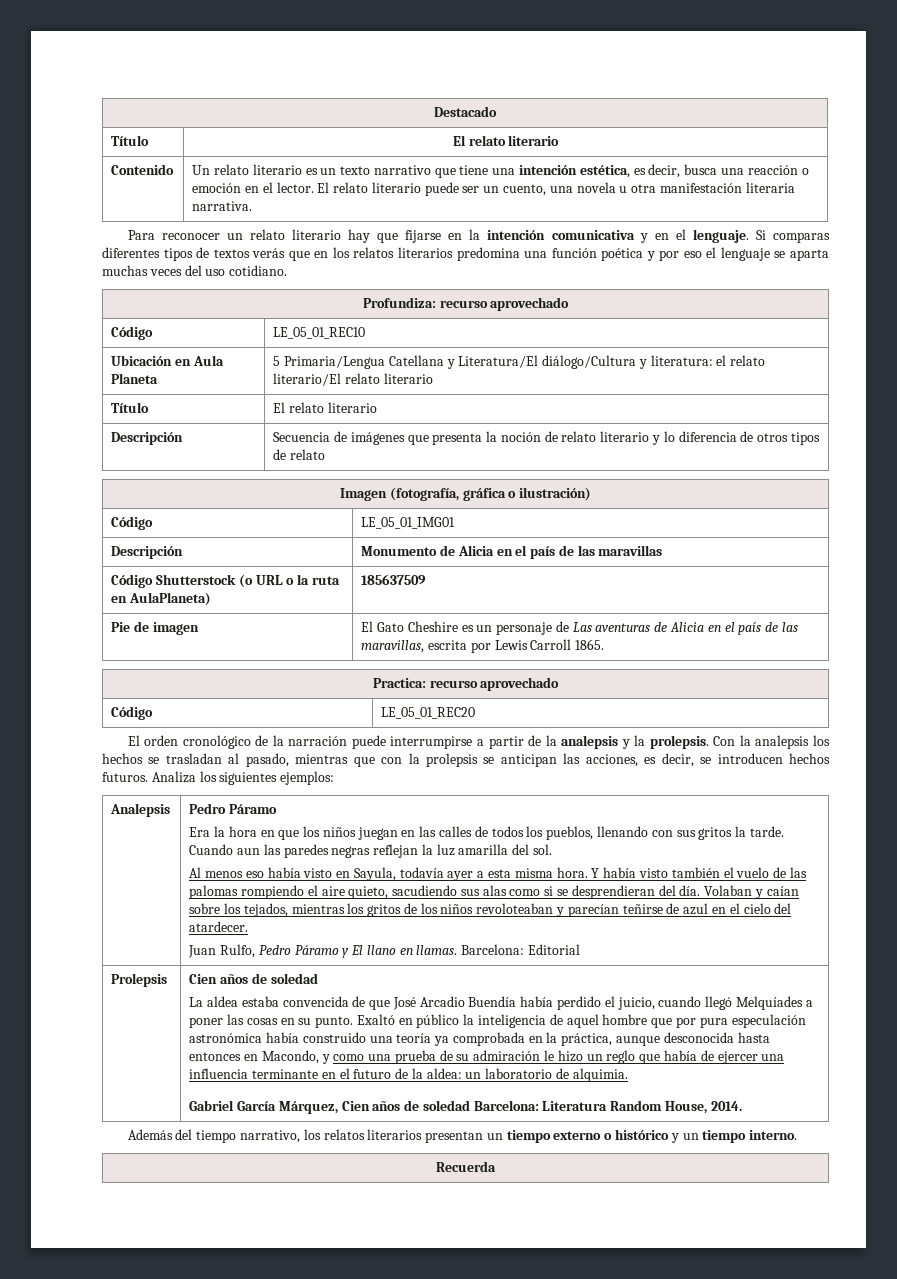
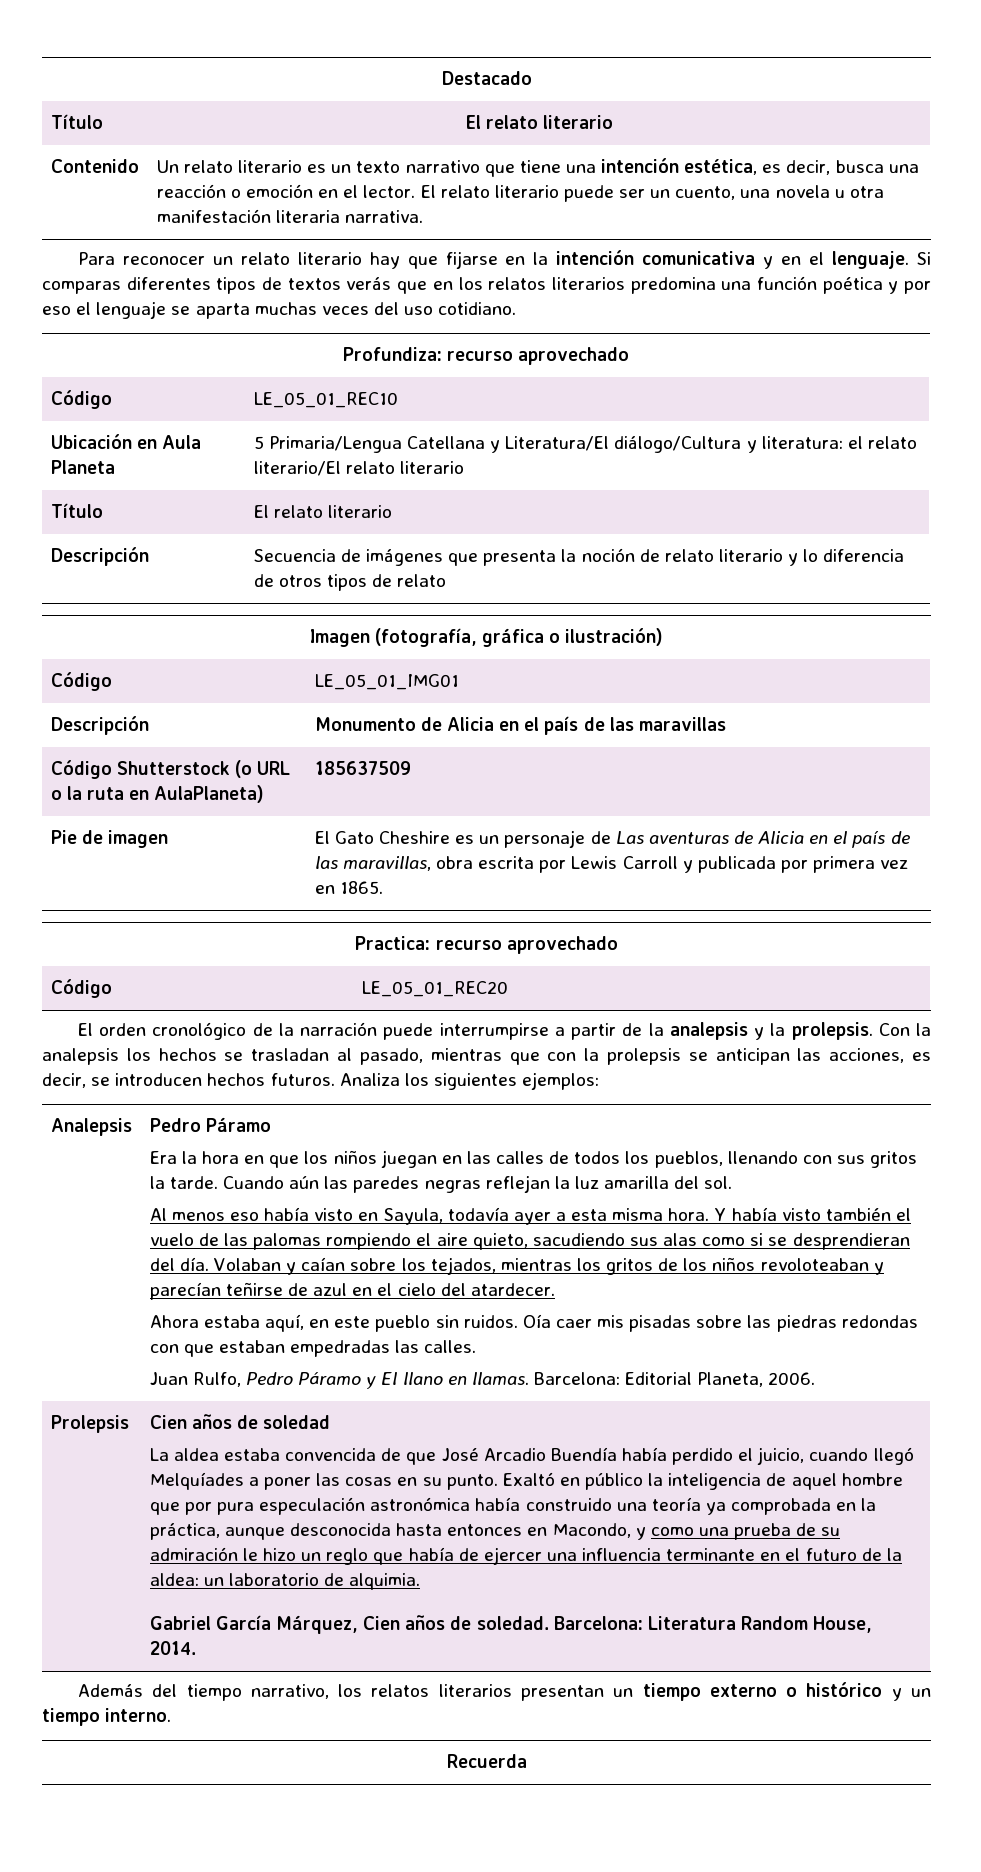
- Pie de imagen | El Gato Cheshire es un personaje de Las aventuras de Alicia en el país de las maravillas, escrita por Lewis Carroll 1865.
+ Pie de imagen | El Gato Cheshire es un personaje de Las aventuras de Alicia en el país de las maravillas, obra escrita por Lewis Carroll y publicada por primera vez en 1865.
- Cuando aun las paredes negras reflejan la luz amarilla del sol.
+ Cuando aún las paredes negras reflejan la luz amarilla del sol.
+ Ahora estaba aquí, en este pueblo sin ruidos. Oía caer mis pisadas sobre las piedras redondas con que estaban empedradas las calles.
- Barcelona: Editorial
+ Barcelona: Editorial Planeta, 2006.
- Gabriel García Márquez, Cien años de soledad Barcelona: Literatura Random House, 2014.
+ Gabriel García Márquez, Cien años de soledad. Barcelona: Literatura Random House, 2014.

